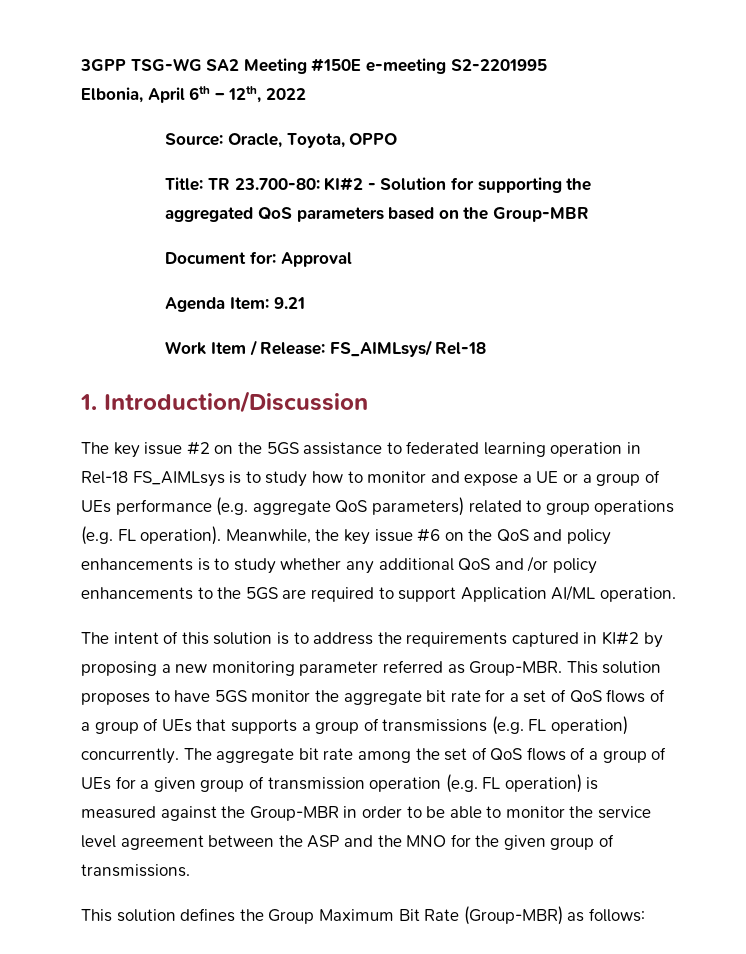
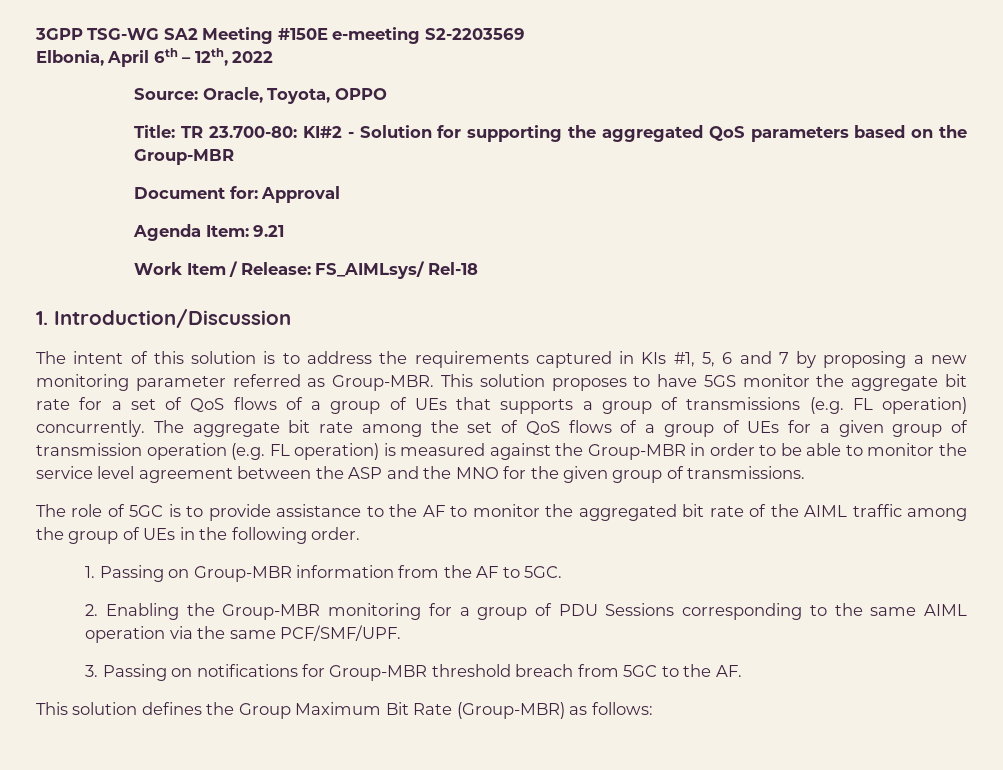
- 3GPP TSG-WG SA2 Meeting #150E e-meeting S2-2201995
+ 3GPP TSG-WG SA2 Meeting #150E e-meeting S2-2203569
- The key issue #2 on the 5GS assistance to federated learning operation in Rel-18 FS_AIMLsys is to study how to monitor and expose a UE or a group of UEs performance (e.g. aggregate QoS parameters) related to group operations (e.g. FL operation). Meanwhile, the key issue #6 on the QoS and policy enhancements is to study whether any additional QoS and /or policy enhancements to the 5GS are required to support Application AI/ML operation.
- The intent of this solution is to address the requirements captured in KI#2 by proposing a new monitoring parameter referred as Group-MBR.
+ The intent of this solution is to address the requirements captured in KIs #1, 5, 6 and 7 by proposing a new monitoring parameter referred as Group-MBR.
+ The role of 5GC is to provide assistance to the AF to monitor the aggregated bit rate of the AIML traffic among the group of UEs in the following order.
+ 1. Passing on Group-MBR information from the AF to 5GC.
+ 2. Enabling the Group-MBR monitoring for a group of PDU Sessions corresponding to the same AIML operation via the same PCF/SMF/UPF.
+ 3. Passing on notifications for Group-MBR threshold breach from 5GC to the AF.

